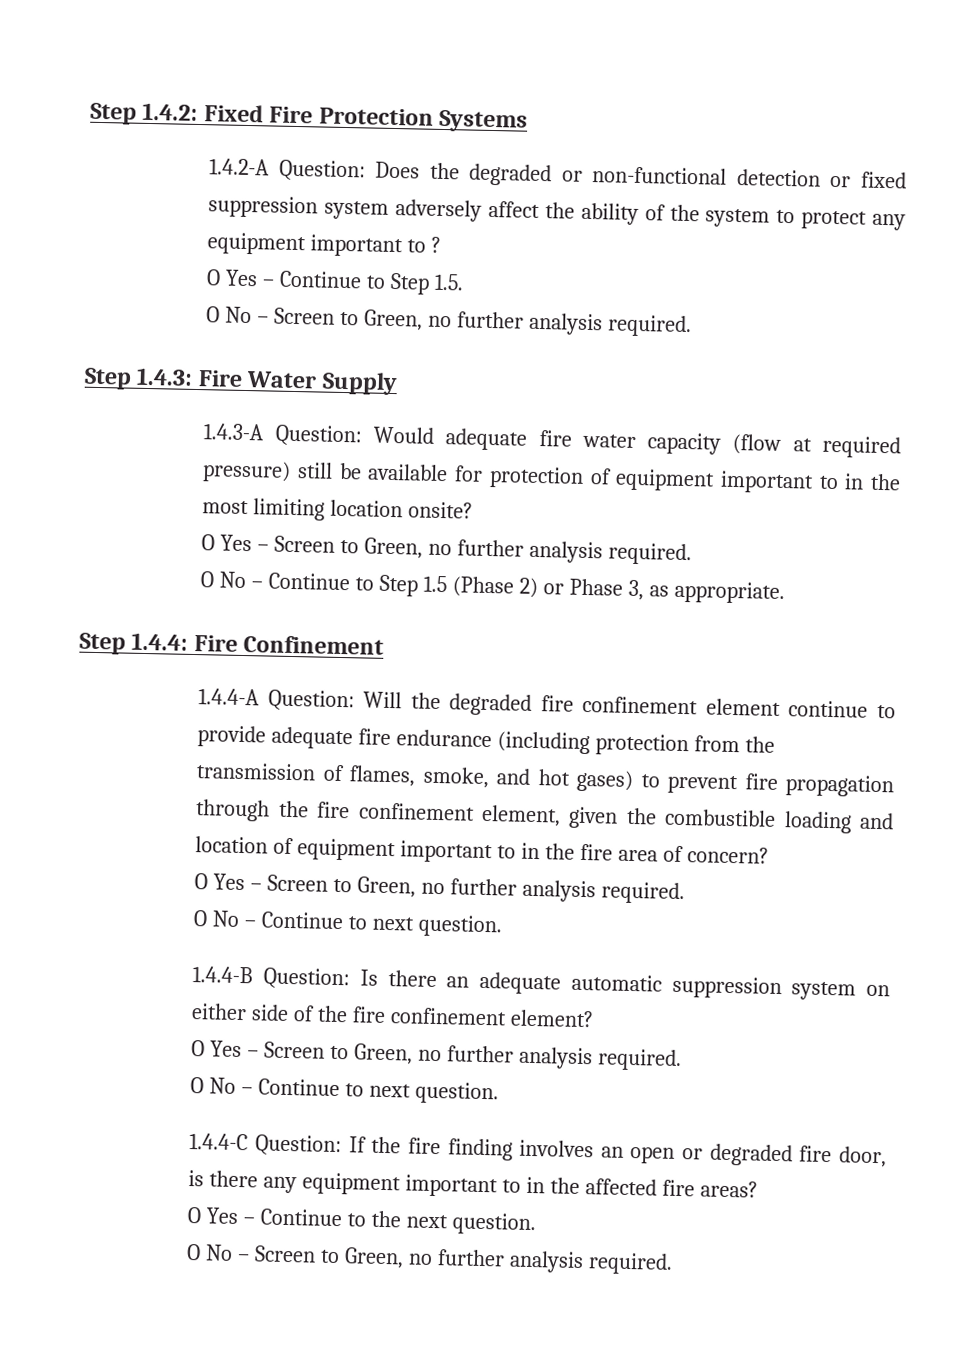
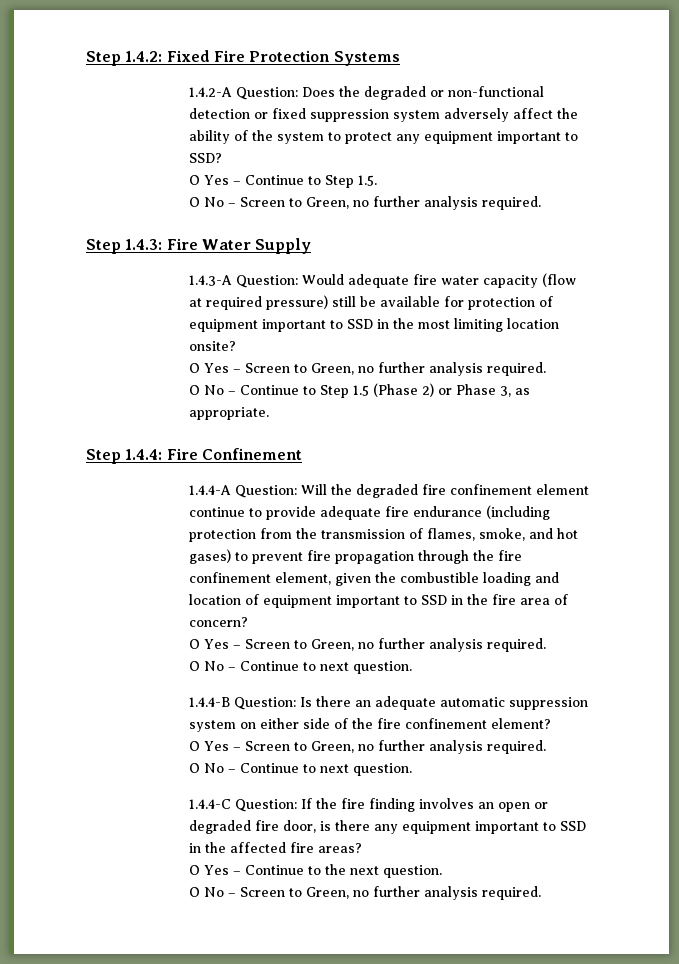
- 1.4.2-A Question: Does the degraded or non-functional detection or fixed suppression system adversely affect the ability of the system to protect any equipment important to ?
+ 1.4.2-A Question: Does the degraded or non-functional detection or fixed suppression system adversely affect the ability of the system to protect any equipment important to SSD?
- 1.4.3-A Question: Would adequate fire water capacity (flow at required pressure) still be available for protection of equipment important to in the most limiting location onsite?
+ 1.4.3-A Question: Would adequate fire water capacity (flow at required pressure) still be available for protection of equipment important to SSD in the most limiting location onsite?
- 1.4.4-A Question: Will the degraded fire confinement element continue to provide adequate fire endurance (including protection from the transmission of flames, smoke, and hot gases) to prevent fire propagation through the fire confinement element, given the combustible loading and location of equipment important to in the fire area of concern?
+ 1.4.4-A Question: Will the degraded fire confinement element continue to provide adequate fire endurance (including protection from the transmission of flames, smoke, and hot gases) to prevent fire propagation through the fire confinement element, given the combustible loading and location of equipment important to SSD in the fire area of concern?
- 1.4.4-C Question: If the fire finding involves an open or degraded fire door, is there any equipment important to in the affected fire areas?
+ 1.4.4-C Question: If the fire finding involves an open or degraded fire door, is there any equipment important to SSD in the affected fire areas?

